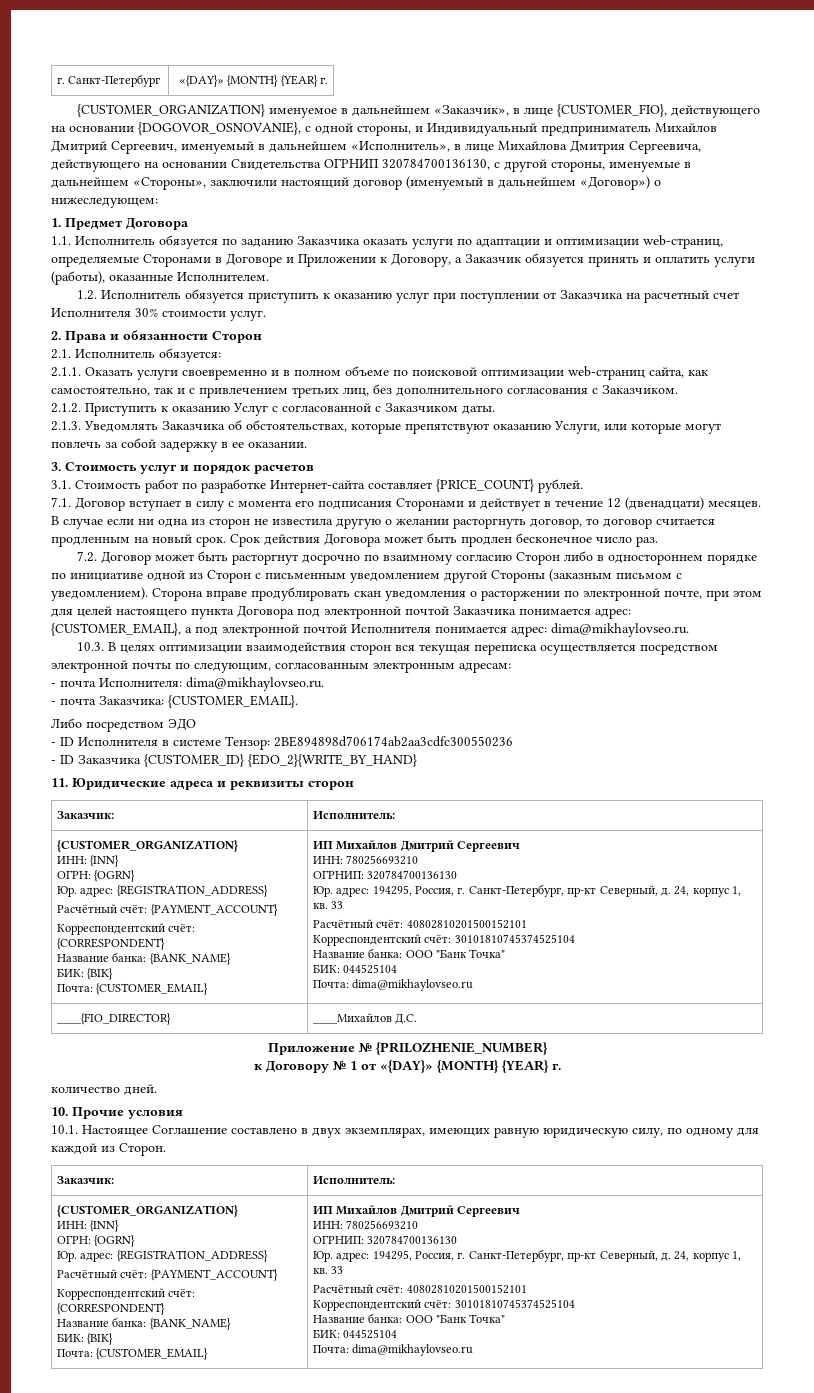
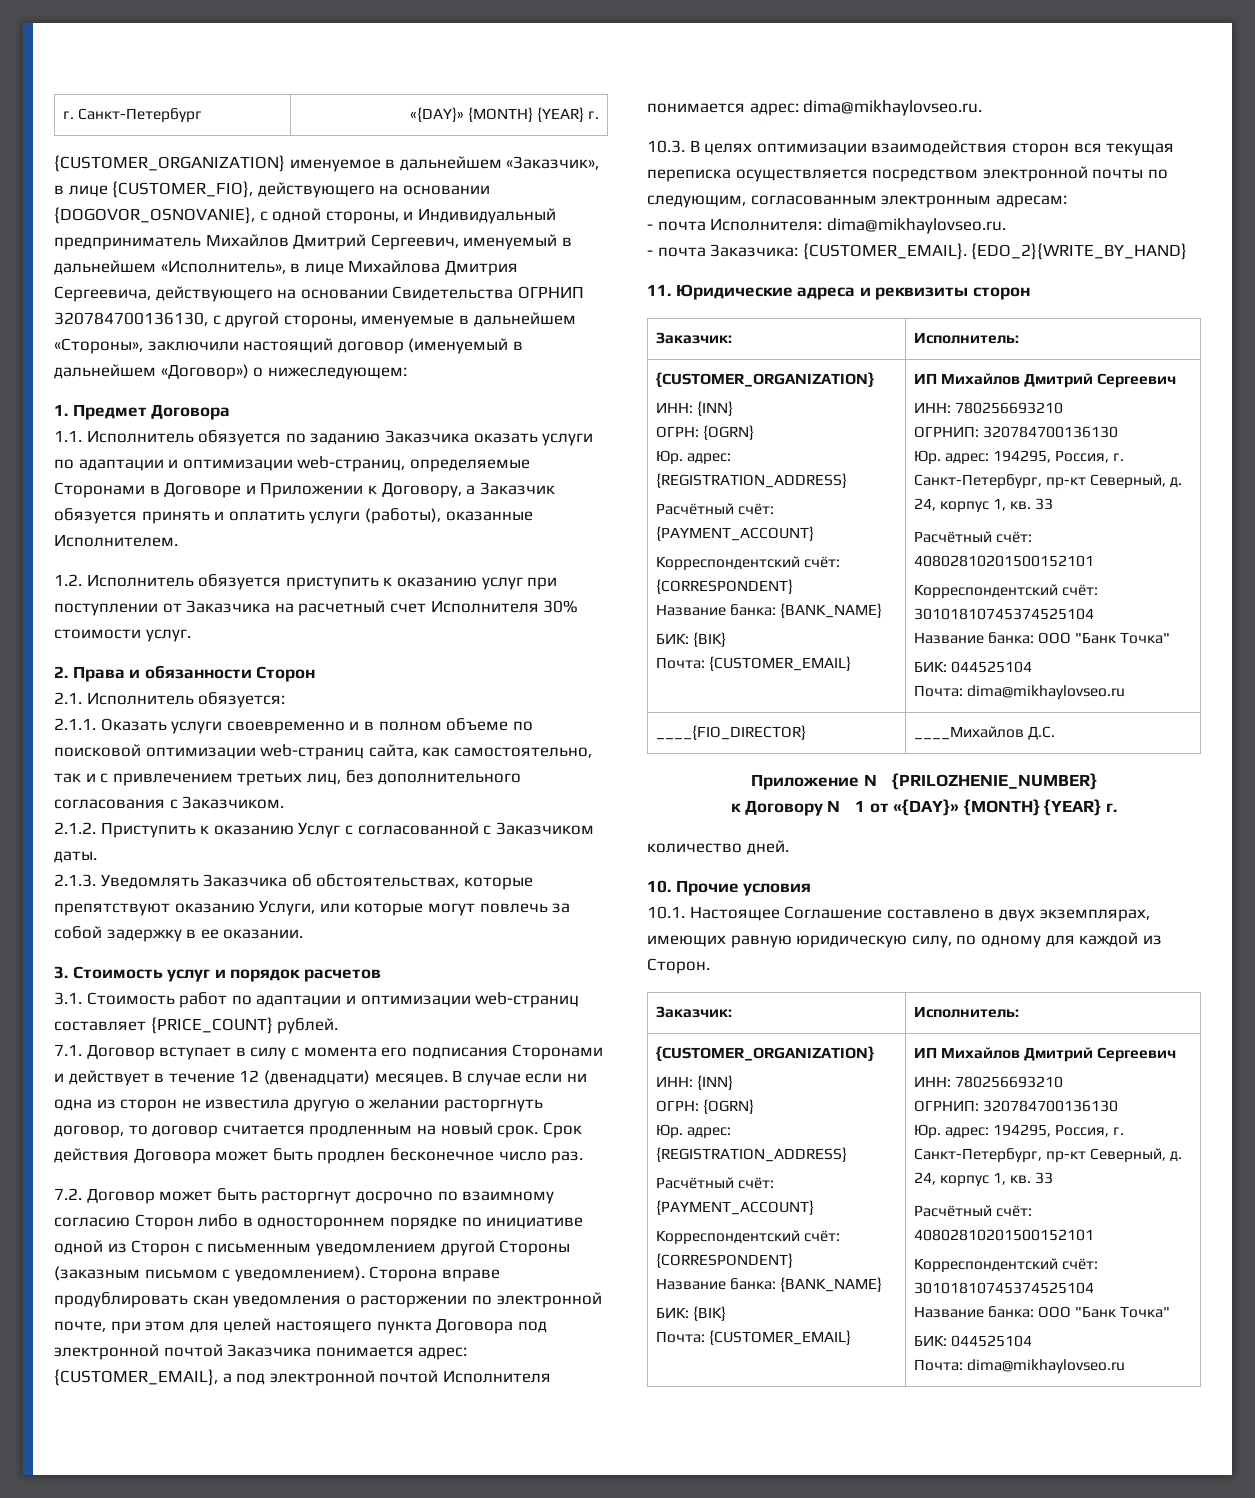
- 3.1. Стоимость работ по разработке Интернет-сайта составляет {PRICE_COUNT} рублей.
+ 3.1. Стоимость работ по адаптации и оптимизации web-страниц составляет {PRICE_COUNT} рублей.
- - почта Заказчика: {CUSTOMER_EMAIL}.
- Либо посредством ЭДО
- - ID Исполнителя в системе Тензор: 2BE894898d706174ab2aa3cdfc300550236
- - ID Заказчика {CUSTOMER_ID} {EDO_2}{WRITE_BY_HAND}
+ - почта Заказчика: {CUSTOMER_EMAIL}. {EDO_2}{WRITE_BY_HAND}

